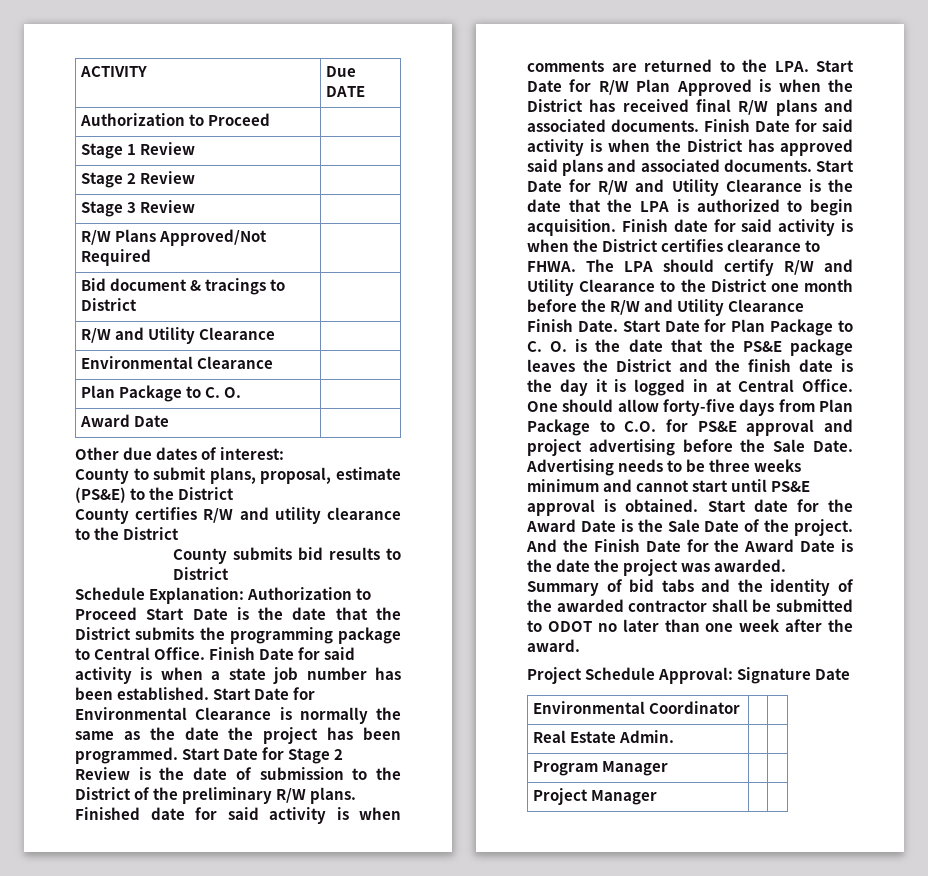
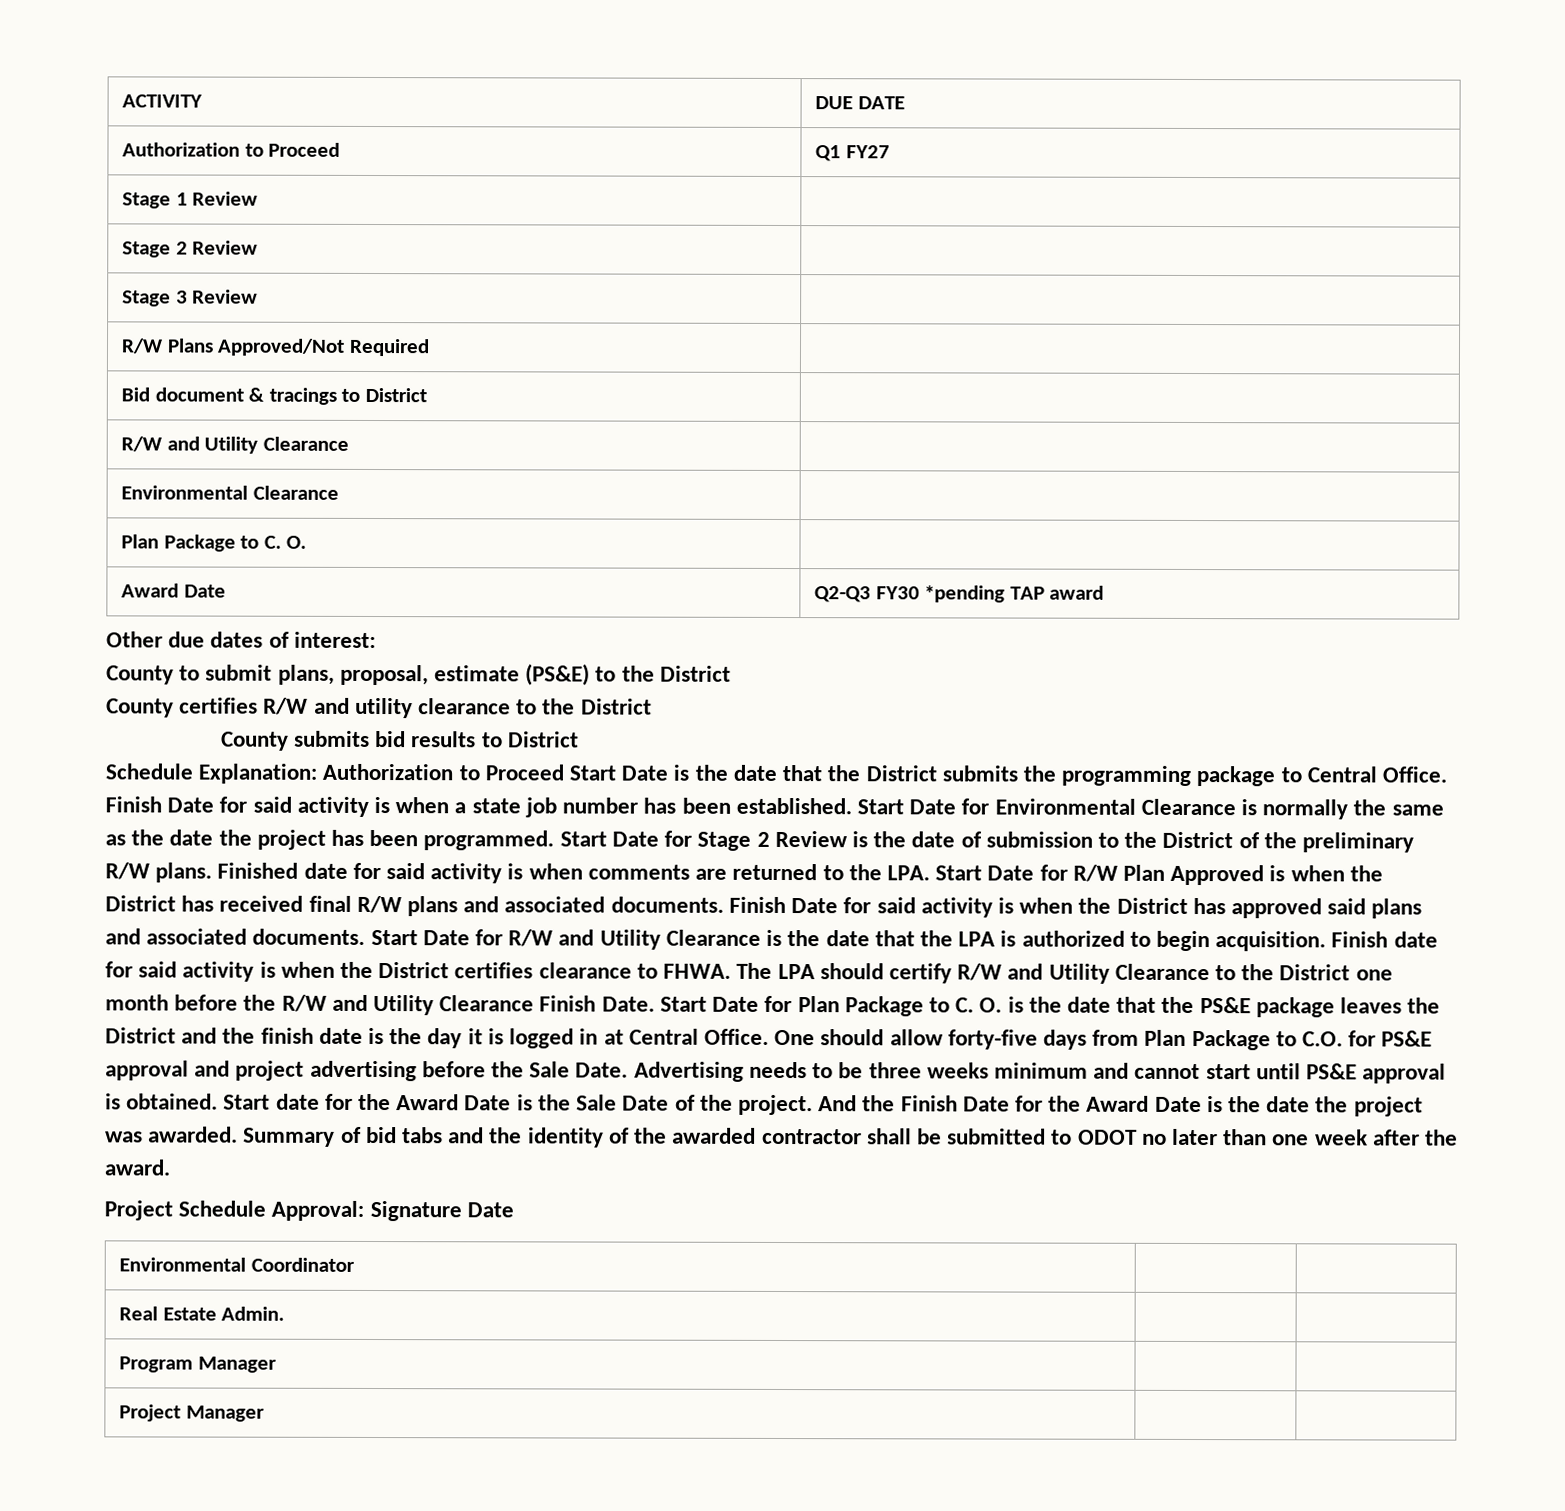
- ACTIVITY | Due DATE
+ ACTIVITY | DUE DATE
- Authorization to Proceed |
+ Authorization to Proceed | Q1 FY27
- Award Date |
+ Award Date | Q2-Q3 FY30 *pending TAP award

